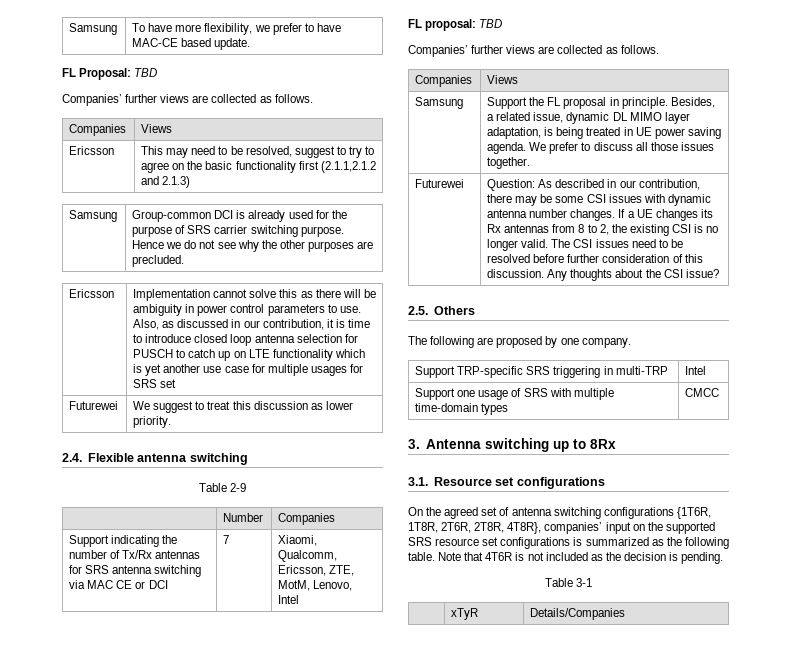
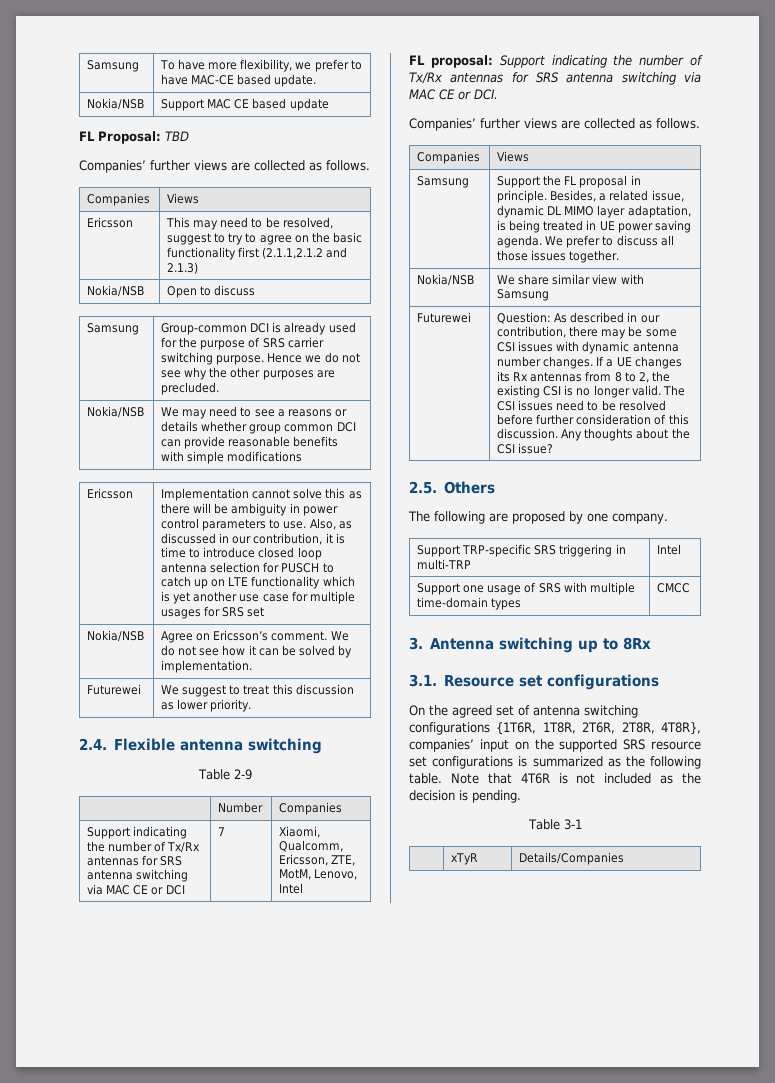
+ Nokia/NSB | Support MAC CE based update
+ Nokia/NSB | Open to discuss
+ Nokia/NSB | We may need to see a reasons or details whether group common DCI can provide reasonable benefits with simple modifications
+ Nokia/NSB | Agree on Ericsson’s comment. We do not see how it can be solved by implementation.
- FL proposal: TBD
+ FL proposal: Support indicating the number of Tx/Rx antennas for SRS antenna switching via MAC CE or DCI.
+ Nokia/NSB | We share similar view with Samsung

